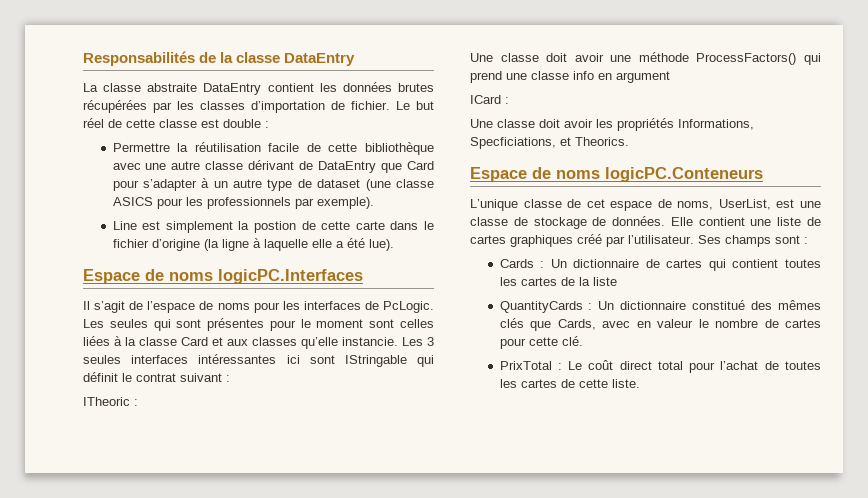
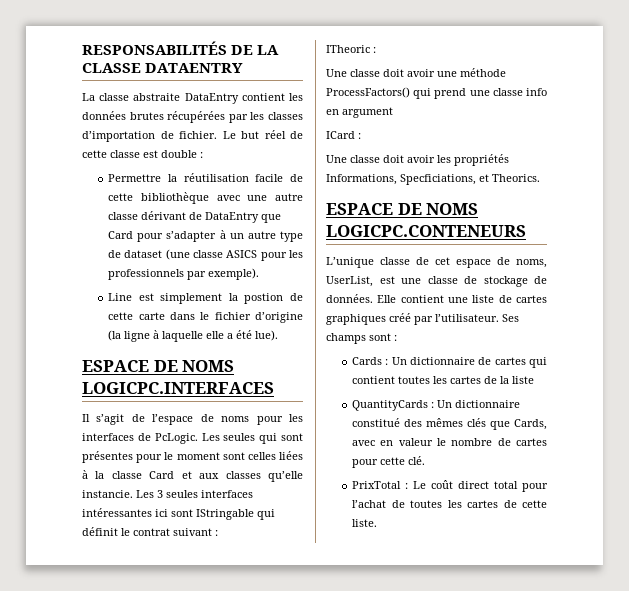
- Responsabilités de la classe DataEntry
+ RESPONSABILITÉS DE LA CLASSE DATAENTRY
- Espace de noms logicPC.Interfaces
+ ESPACE DE NOMS LOGICPC.INTERFACES
- Espace de noms logicPC.Conteneurs
+ ESPACE DE NOMS LOGICPC.CONTENEURS

